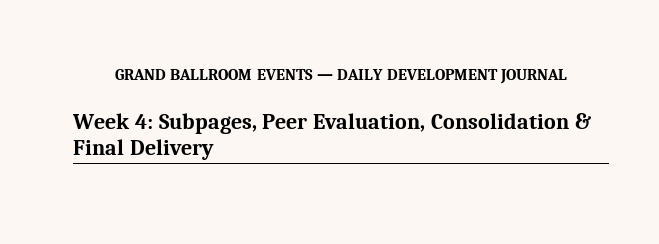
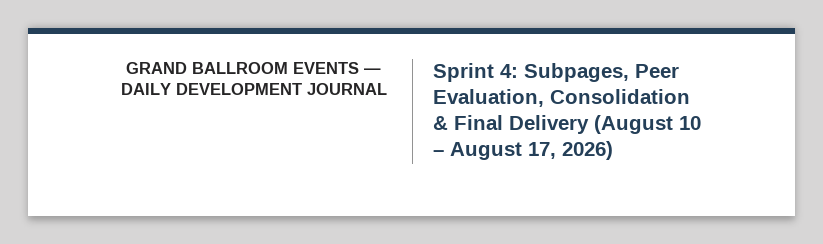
- Week 4: Subpages, Peer Evaluation, Consolidation & Final Delivery
+ Sprint 4: Subpages, Peer Evaluation, Consolidation & Final Delivery (August 10 – August 17, 2026)

